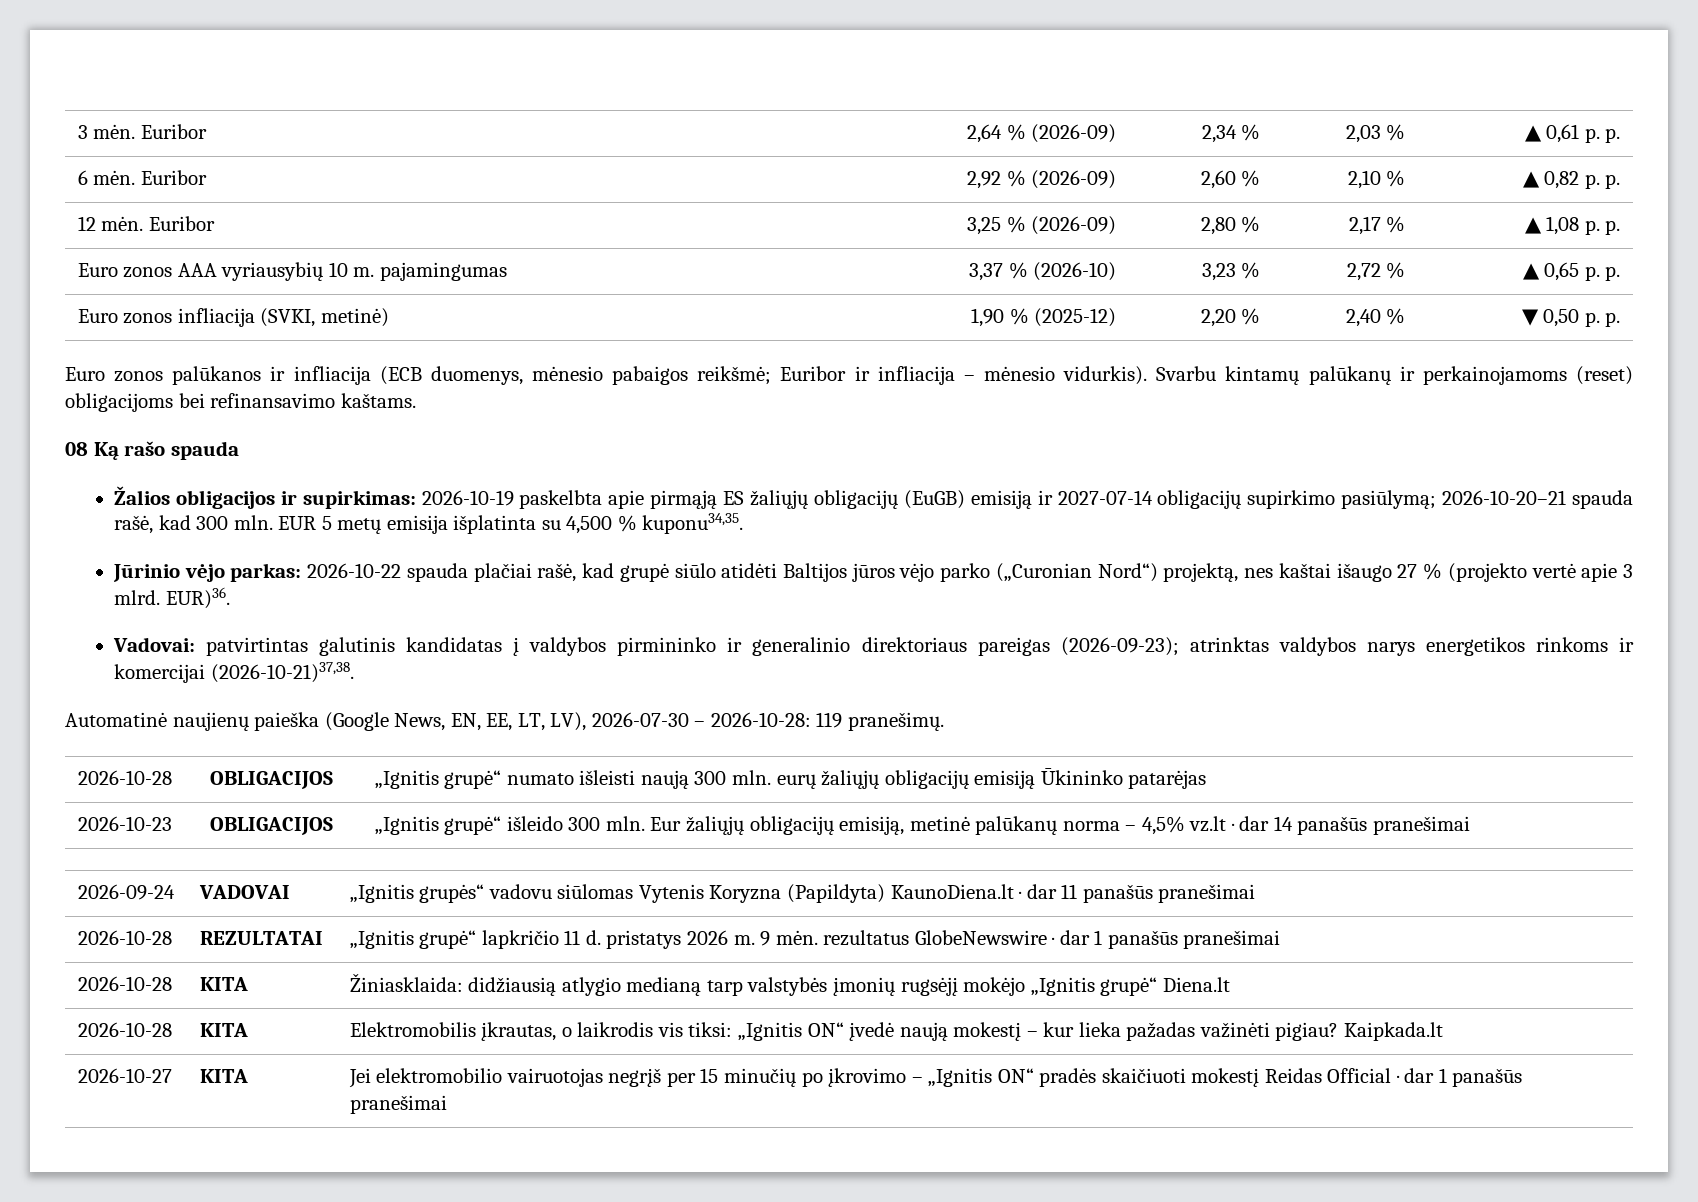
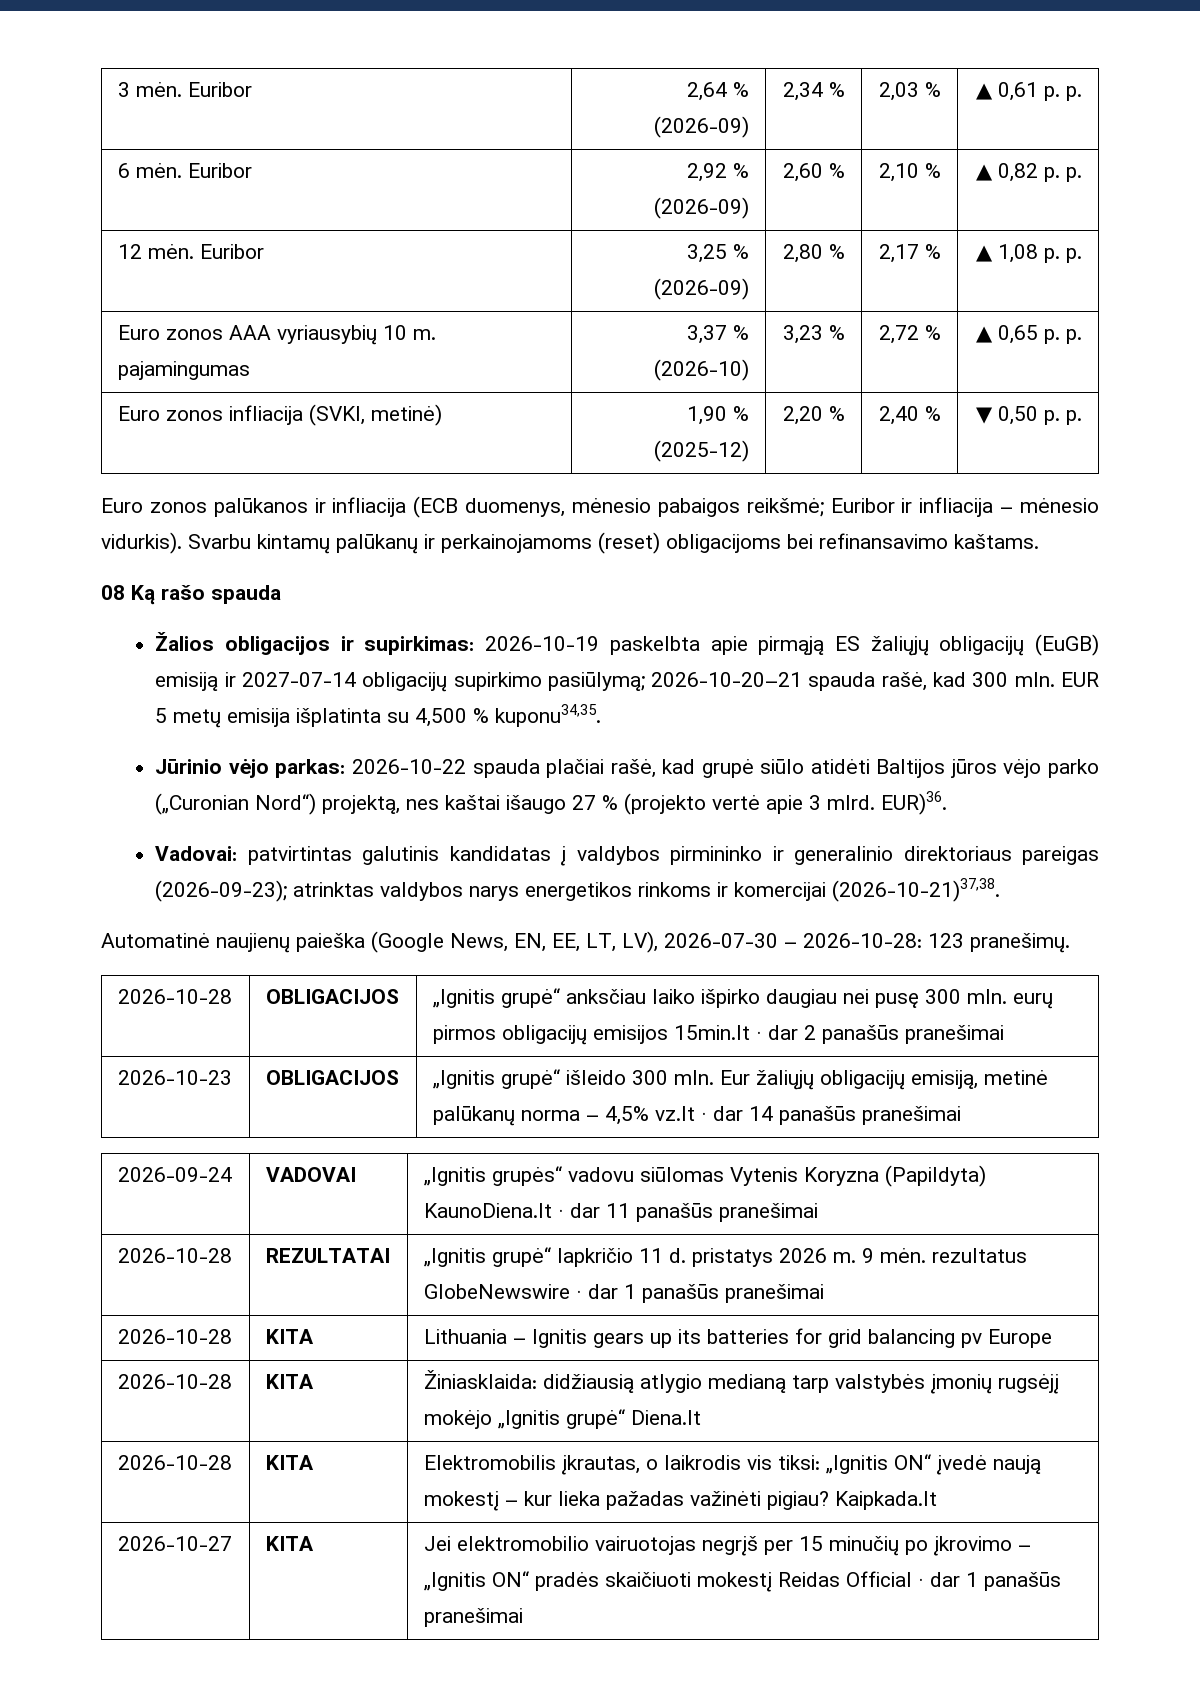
- Automatinė naujienų paieška (Google News, EN, EE, LT, LV), 2026-07-30 – 2026-10-28: 119 pranešimų.
+ Automatinė naujienų paieška (Google News, EN, EE, LT, LV), 2026-07-30 – 2026-10-28: 123 pranešimų.
- 2026-10-28 | OBLIGACIJOS | „Ignitis grupė“ numato išleisti naują 300 mln. eurų žaliųjų obligacijų emisiją Ūkininko patarėjas
+ 2026-10-28 | OBLIGACIJOS | „Ignitis grupė“ anksčiau laiko išpirko daugiau nei pusę 300 mln. eurų pirmos obligacijų emisijos 15min.lt · dar 2 panašūs pranešimai
+ 2026-10-28 | KITA | Lithuania – Ignitis gears up its batteries for grid balancing pv Europe

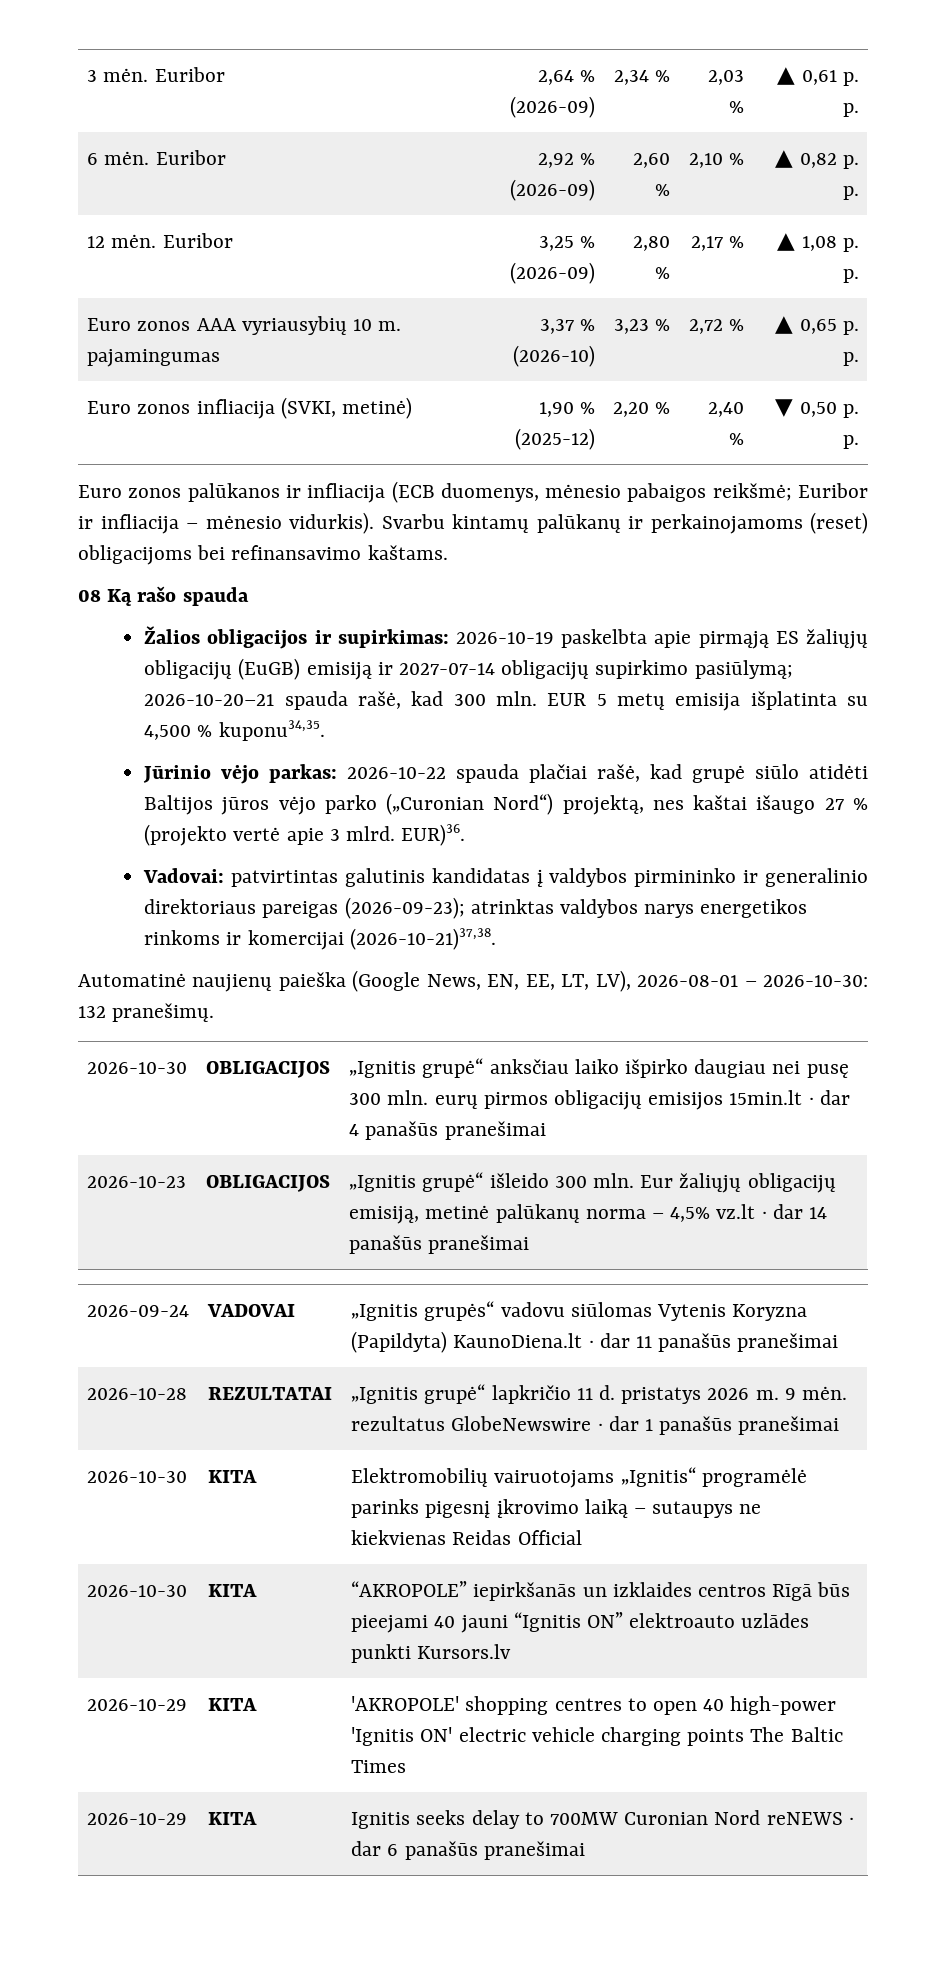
- Automatinė naujienų paieška (Google News, EN, EE, LT, LV), 2026-07-30 – 2026-10-28: 123 pranešimų.
+ Automatinė naujienų paieška (Google News, EN, EE, LT, LV), 2026-08-01 – 2026-10-30: 132 pranešimų.
- 2026-10-28 | OBLIGACIJOS | „Ignitis grupė“ anksčiau laiko išpirko daugiau nei pusę 300 mln. eurų pirmos obligacijų emisijos 15min.lt · dar 2 panašūs pranešimai
+ 2026-10-30 | OBLIGACIJOS | „Ignitis grupė“ anksčiau laiko išpirko daugiau nei pusę 300 mln. eurų pirmos obligacijų emisijos 15min.lt · dar 4 panašūs pranešimai
- 2026-10-28 | KITA | Lithuania – Ignitis gears up its batteries for grid balancing pv Europe
- 2026-10-28 | KITA | Žiniasklaida: didžiausią atlygio medianą tarp valstybės įmonių rugsėjį mokėjo „Ignitis grupė“ Diena.lt
- 2026-10-28 | KITA | Elektromobilis įkrautas, o laikrodis vis tiksi: „Ignitis ON“ įvedė naują mokestį – kur lieka pažadas važinėti pigiau? Kaipkada.lt
- 2026-10-27 | KITA | Jei elektromobilio vairuotojas negrįš per 15 minučių po įkrovimo – „Ignitis ON“ pradės skaičiuoti mokestį Reidas Official · dar 1 panašūs pranešimai
+ 2026-10-30 | KITA | Elektromobilių vairuotojams „Ignitis“ programėlė parinks pigesnį įkrovimo laiką – sutaupys ne kiekvienas Reidas Official
+ 2026-10-30 | KITA | “AKROPOLE” iepirkšanās un izklaides centros Rīgā būs pieejami 40 jauni “Ignitis ON” elektroauto uzlādes punkti Kursors.lv
+ 2026-10-29 | KITA | 'AKROPOLE' shopping centres to open 40 high-power 'Ignitis ON' electric vehicle charging points The Baltic Times
+ 2026-10-29 | KITA | Ignitis seeks delay to 700MW Curonian Nord reNEWS · dar 6 panašūs pranešimai

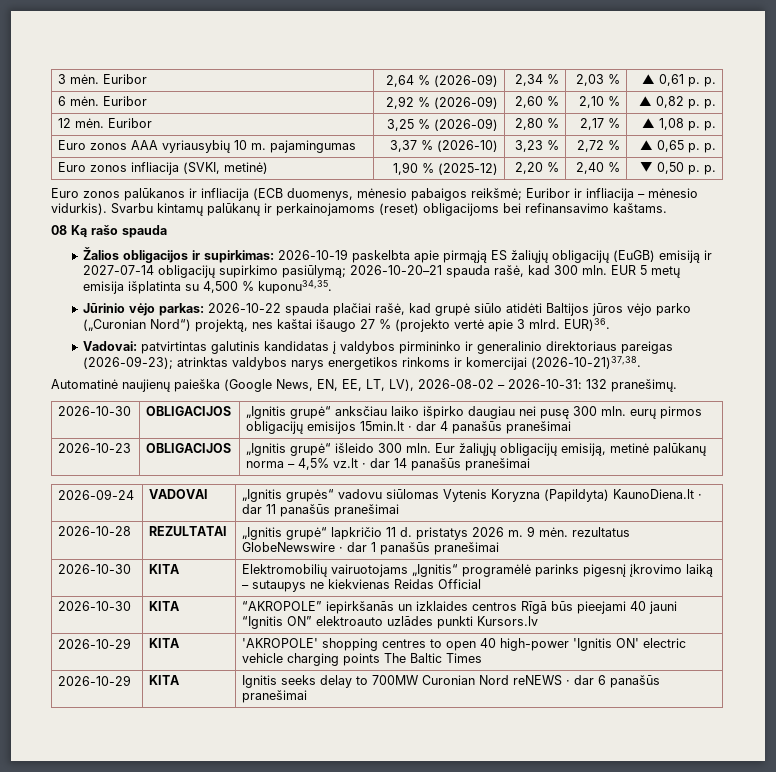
- Automatinė naujienų paieška (Google News, EN, EE, LT, LV), 2026-08-01 – 2026-10-30: 132 pranešimų.
+ Automatinė naujienų paieška (Google News, EN, EE, LT, LV), 2026-08-02 – 2026-10-31: 132 pranešimų.

